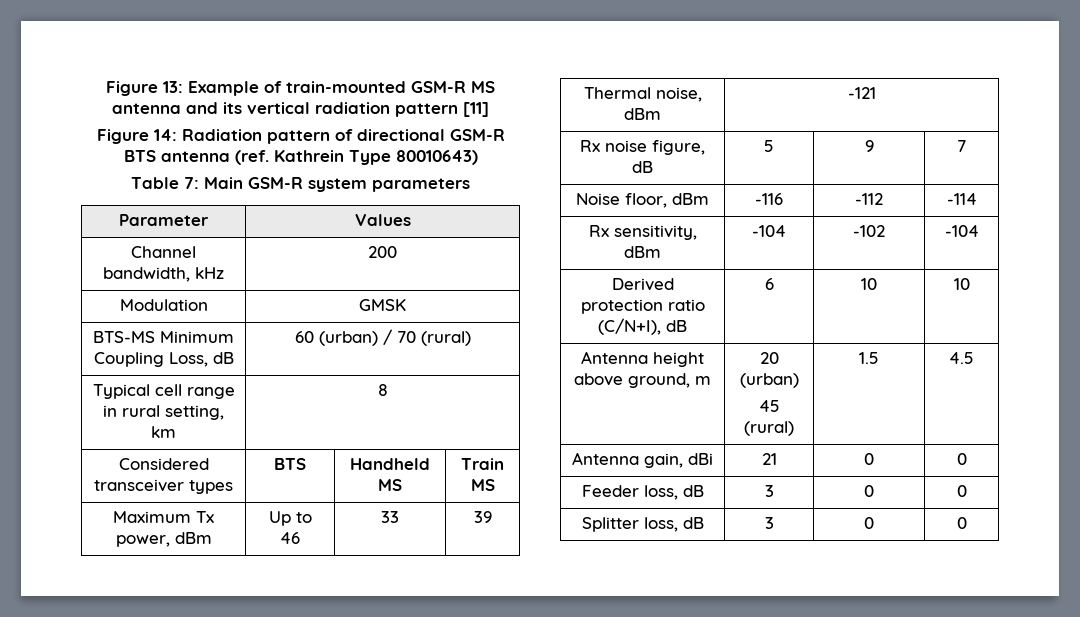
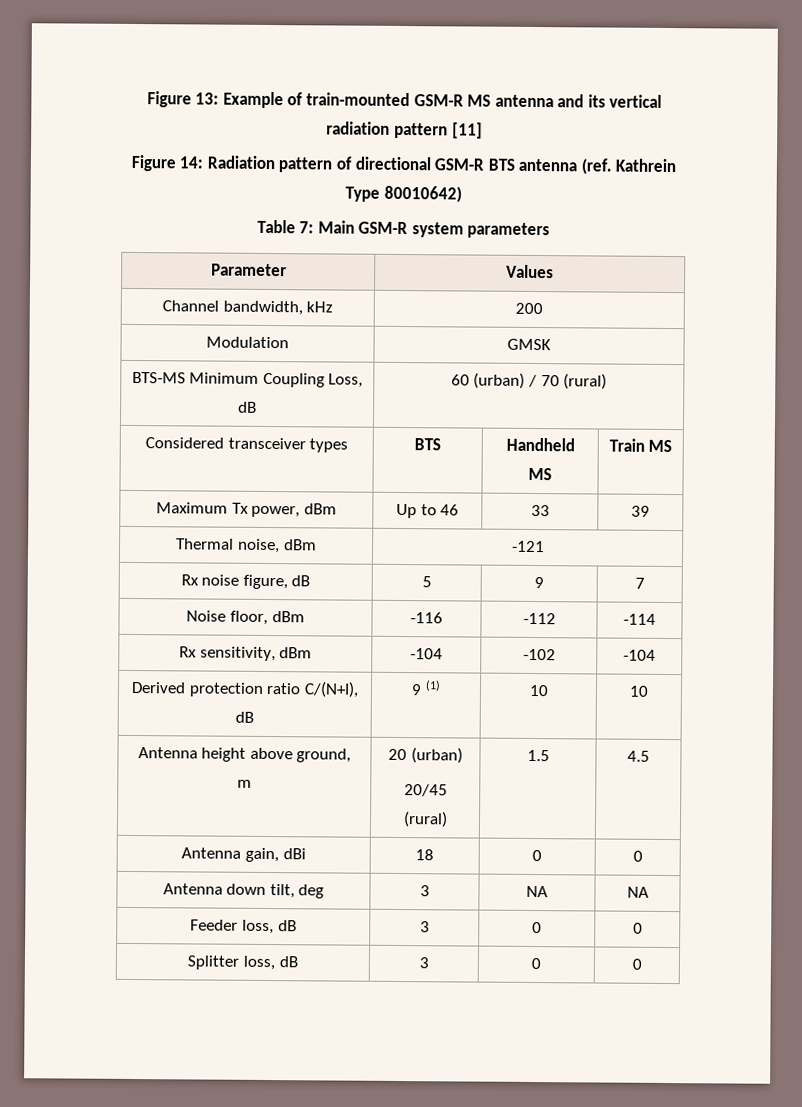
- Figure 14: Radiation pattern of directional GSM-R BTS antenna (ref. Kathrein Type 80010643)
+ Figure 14: Radiation pattern of directional GSM-R BTS antenna (ref. Kathrein Type 80010642)
- Typical cell range in rural setting, km | 8
- Derived protection ratio (C/N+I), dB | 6 | 10 | 10
+ Derived protection ratio C/(N+I), dB | 9 (1) | 10 | 10
  Antenna height above ground, m | 20 (urban)
- 45 (rural) | 1.5 | 4.5
+ 20/45 (rural) | 1.5 | 4.5
- Antenna gain, dBi | 21 | 0 | 0
+ Antenna gain, dBi | 18 | 0 | 0
+ Antenna down tilt, deg | 3 | NA | NA

